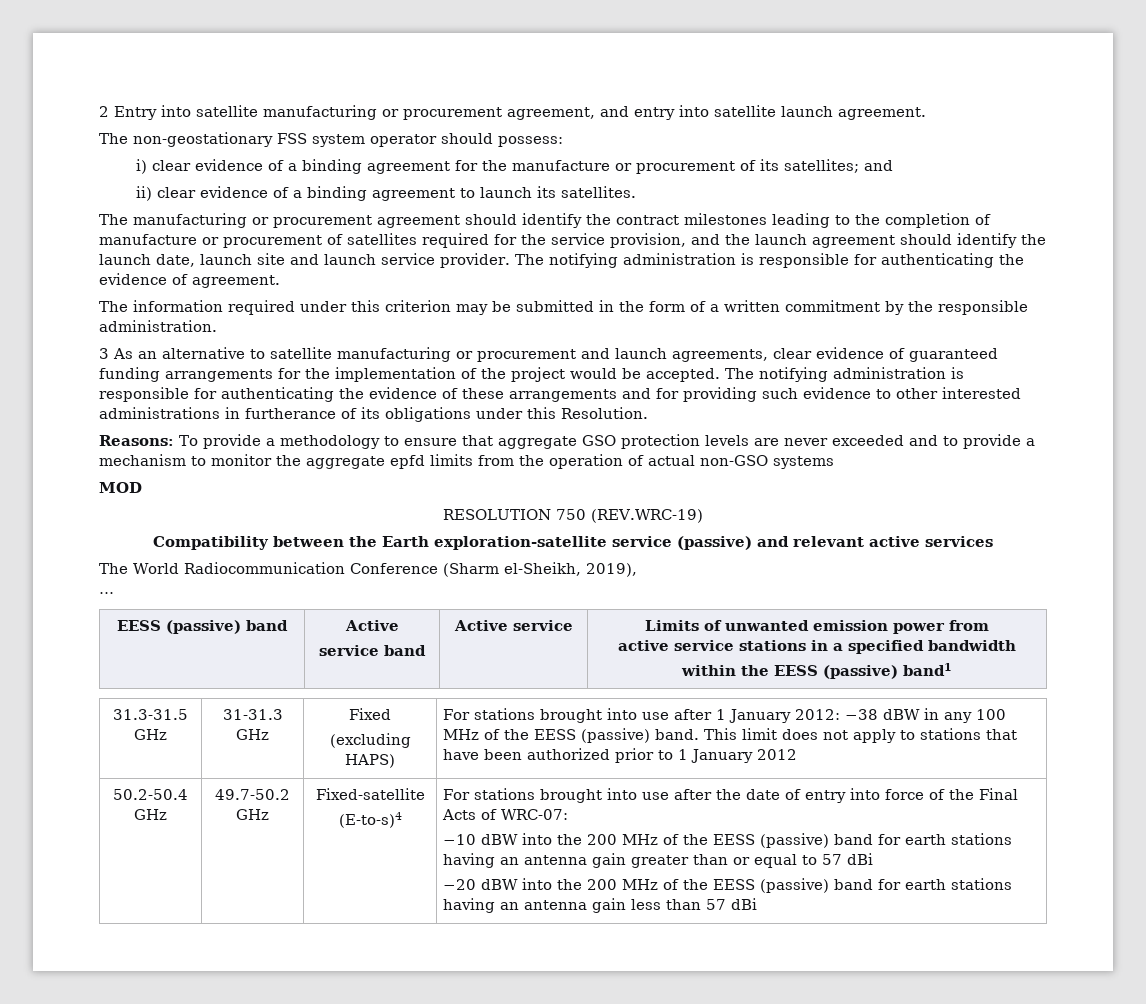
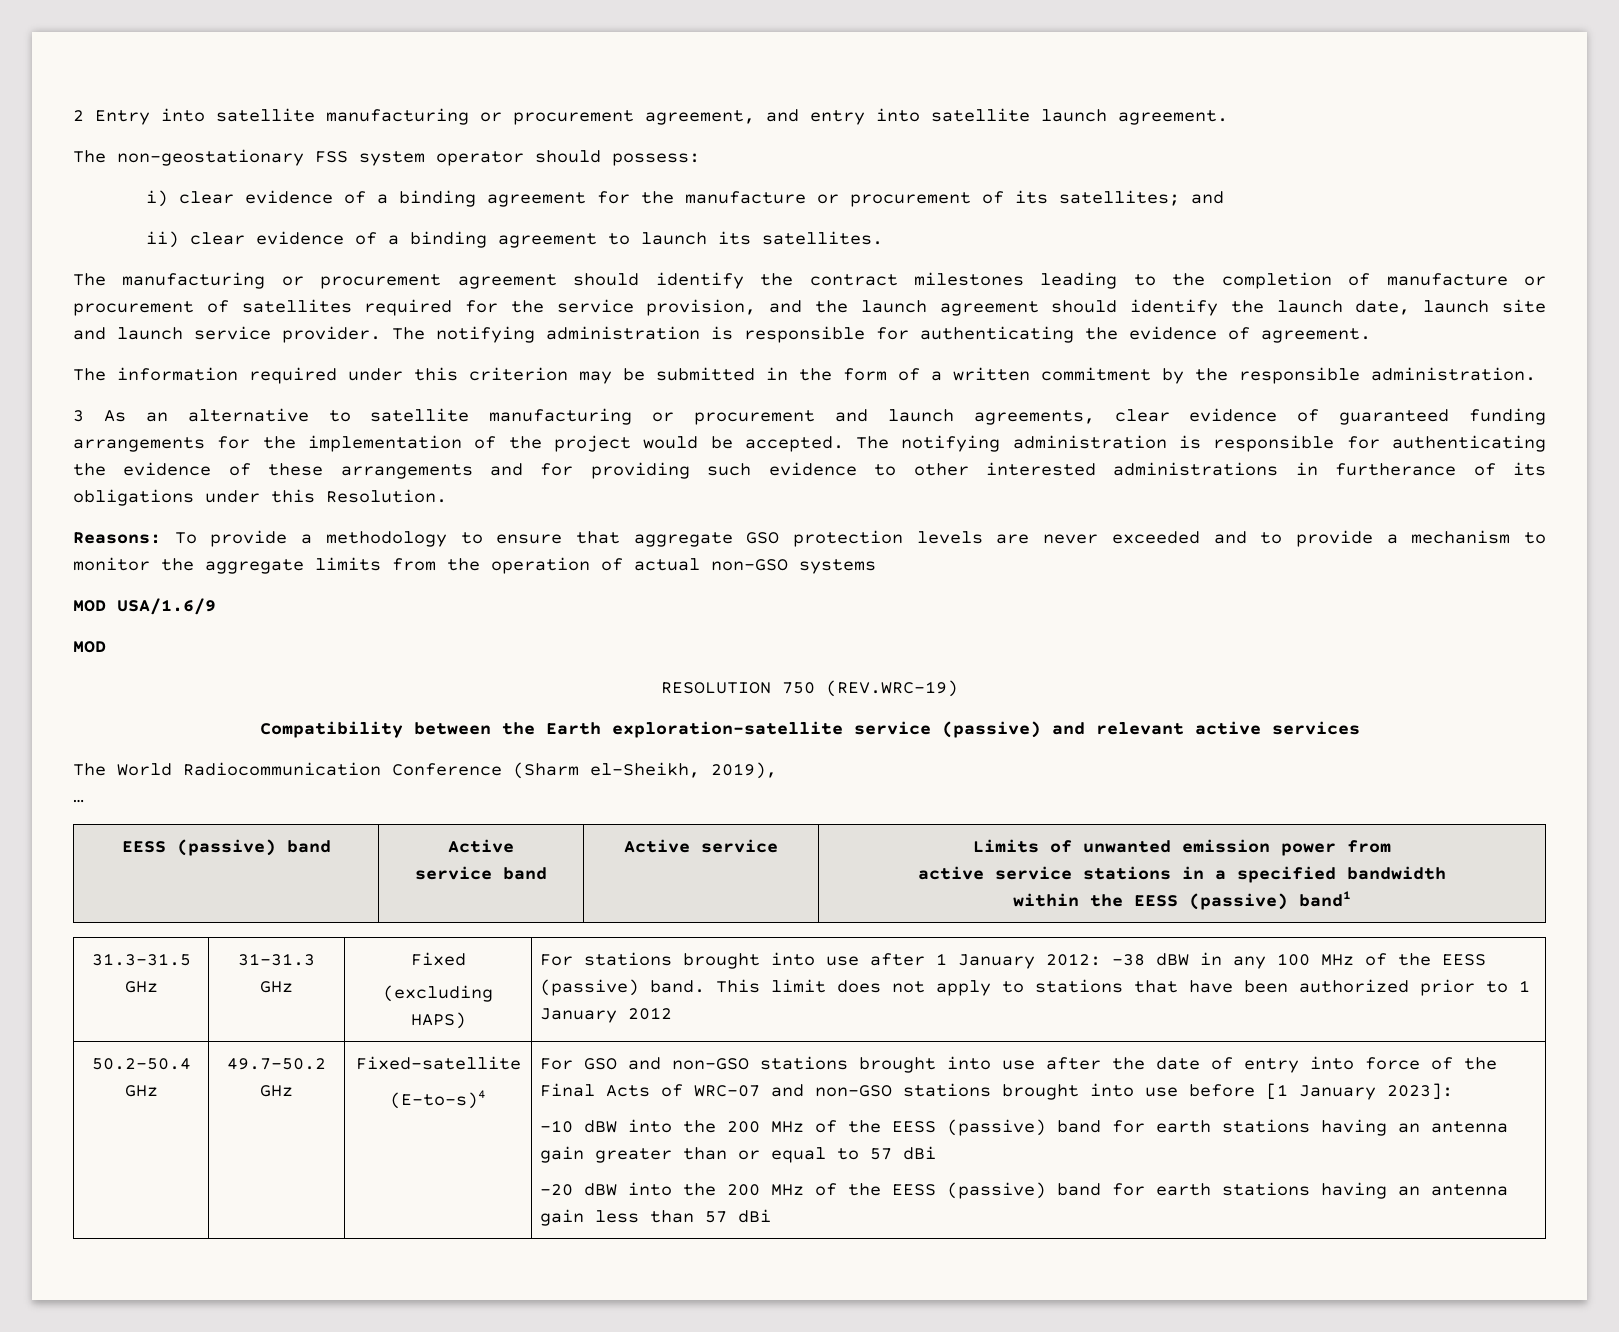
- Reasons: To provide a methodology to ensure that aggregate GSO protection levels are never exceeded and to provide a mechanism to monitor the aggregate epfd limits from the operation of actual non-GSO systems
+ Reasons: To provide a methodology to ensure that aggregate GSO protection levels are never exceeded and to provide a mechanism to monitor the aggregate limits from the operation of actual non-GSO systems
+ MOD USA/1.6/9
- For stations brought into use after the date of entry into force of the Final Acts of WRC-07:
+ For GSO and non-GSO stations brought into use after the date of entry into force of the Final Acts of WRC-07 and non-GSO stations brought into use before [1 January 2023]:

